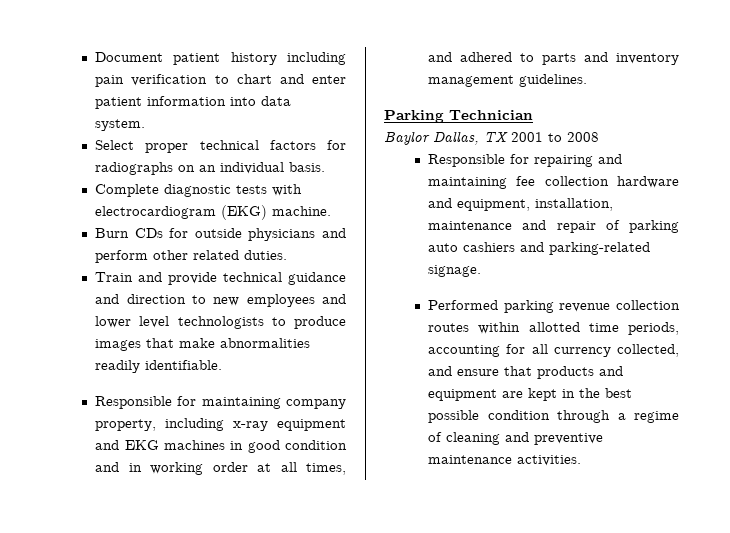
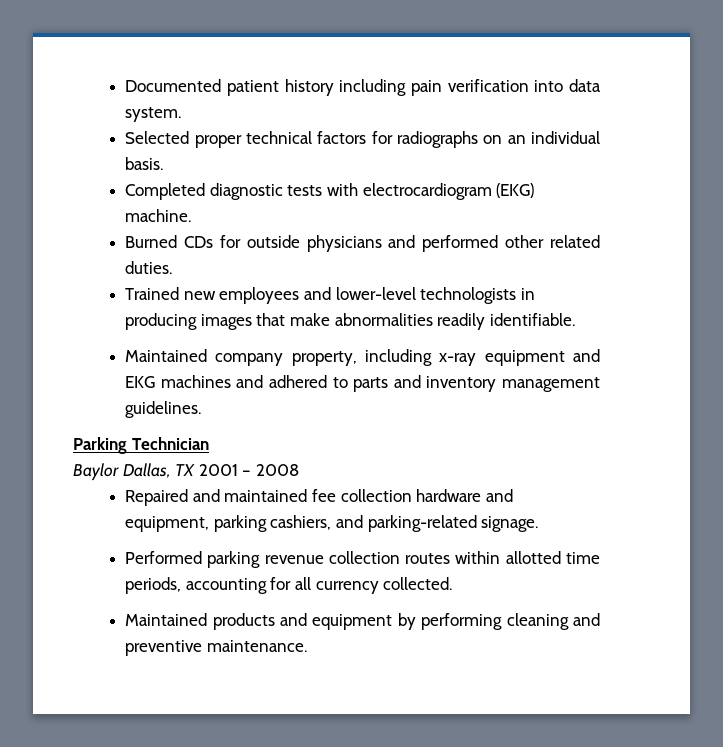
- Document patient history including pain verification to chart and enter patient information into data system.
+ Documented patient history including pain verification into data system.
- Select proper technical factors for radiographs on an individual basis.
+ Selected proper technical factors for radiographs on an individual basis.
- Complete diagnostic tests with electrocardiogram (EKG) machine.
+ Completed diagnostic tests with electrocardiogram (EKG) machine.
- Burn CDs for outside physicians and perform other related duties.
+ Burned CDs for outside physicians and performed other related duties.
- Train and provide technical guidance and direction to new employees and lower level technologists to produce images that make abnormalities readily identifiable.
+ Trained new employees and lower-level technologists in producing images that make abnormalities readily identifiable.
- Responsible for maintaining company property, including x-ray equipment and EKG machines in good condition and in working order at all times, and adhered to parts and inventory management guidelines.
+ Maintained company property, including x-ray equipment and EKG machines and adhered to parts and inventory management guidelines.
- Baylor Dallas, TX 2001 to 2008
+ Baylor Dallas, TX 2001 – 2008
- Responsible for repairing and maintaining fee collection hardware and equipment, installation, maintenance and repair of parking auto cashiers and parking-related signage.
+ Repaired and maintained fee collection hardware and equipment, parking cashiers, and parking-related signage.
- Performed parking revenue collection routes within allotted time periods, accounting for all currency collected, and ensure that products and equipment are kept in the best possible condition through a regime of cleaning and preventive maintenance activities.
+ Performed parking revenue collection routes within allotted time periods, accounting for all currency collected.
+ Maintained products and equipment by performing cleaning and preventive maintenance.

